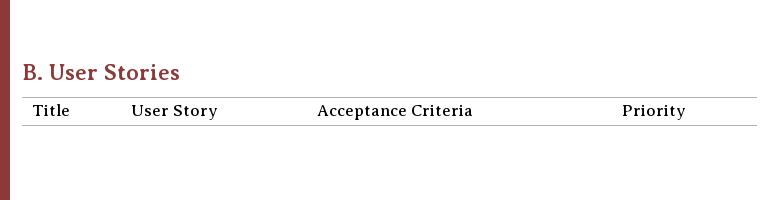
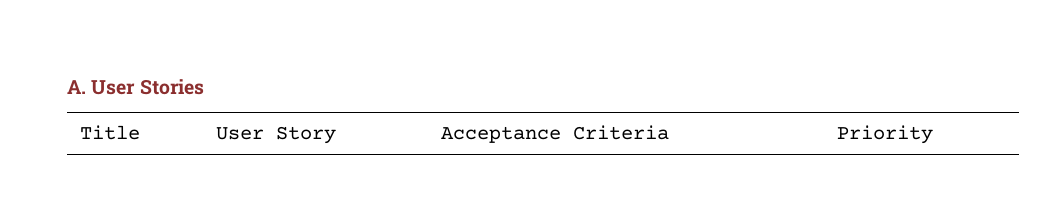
- B. User Stories
+ A. User Stories

